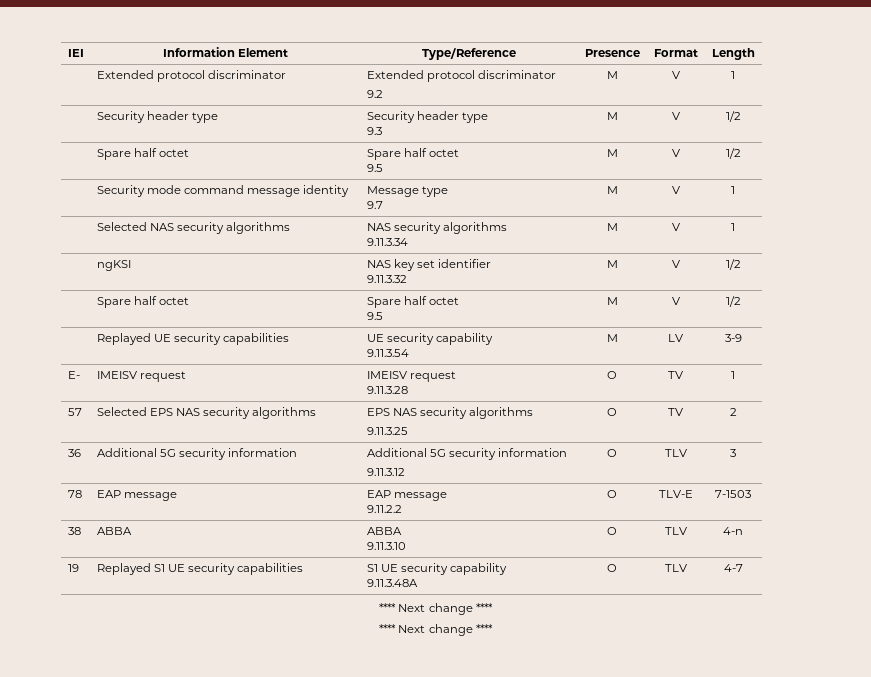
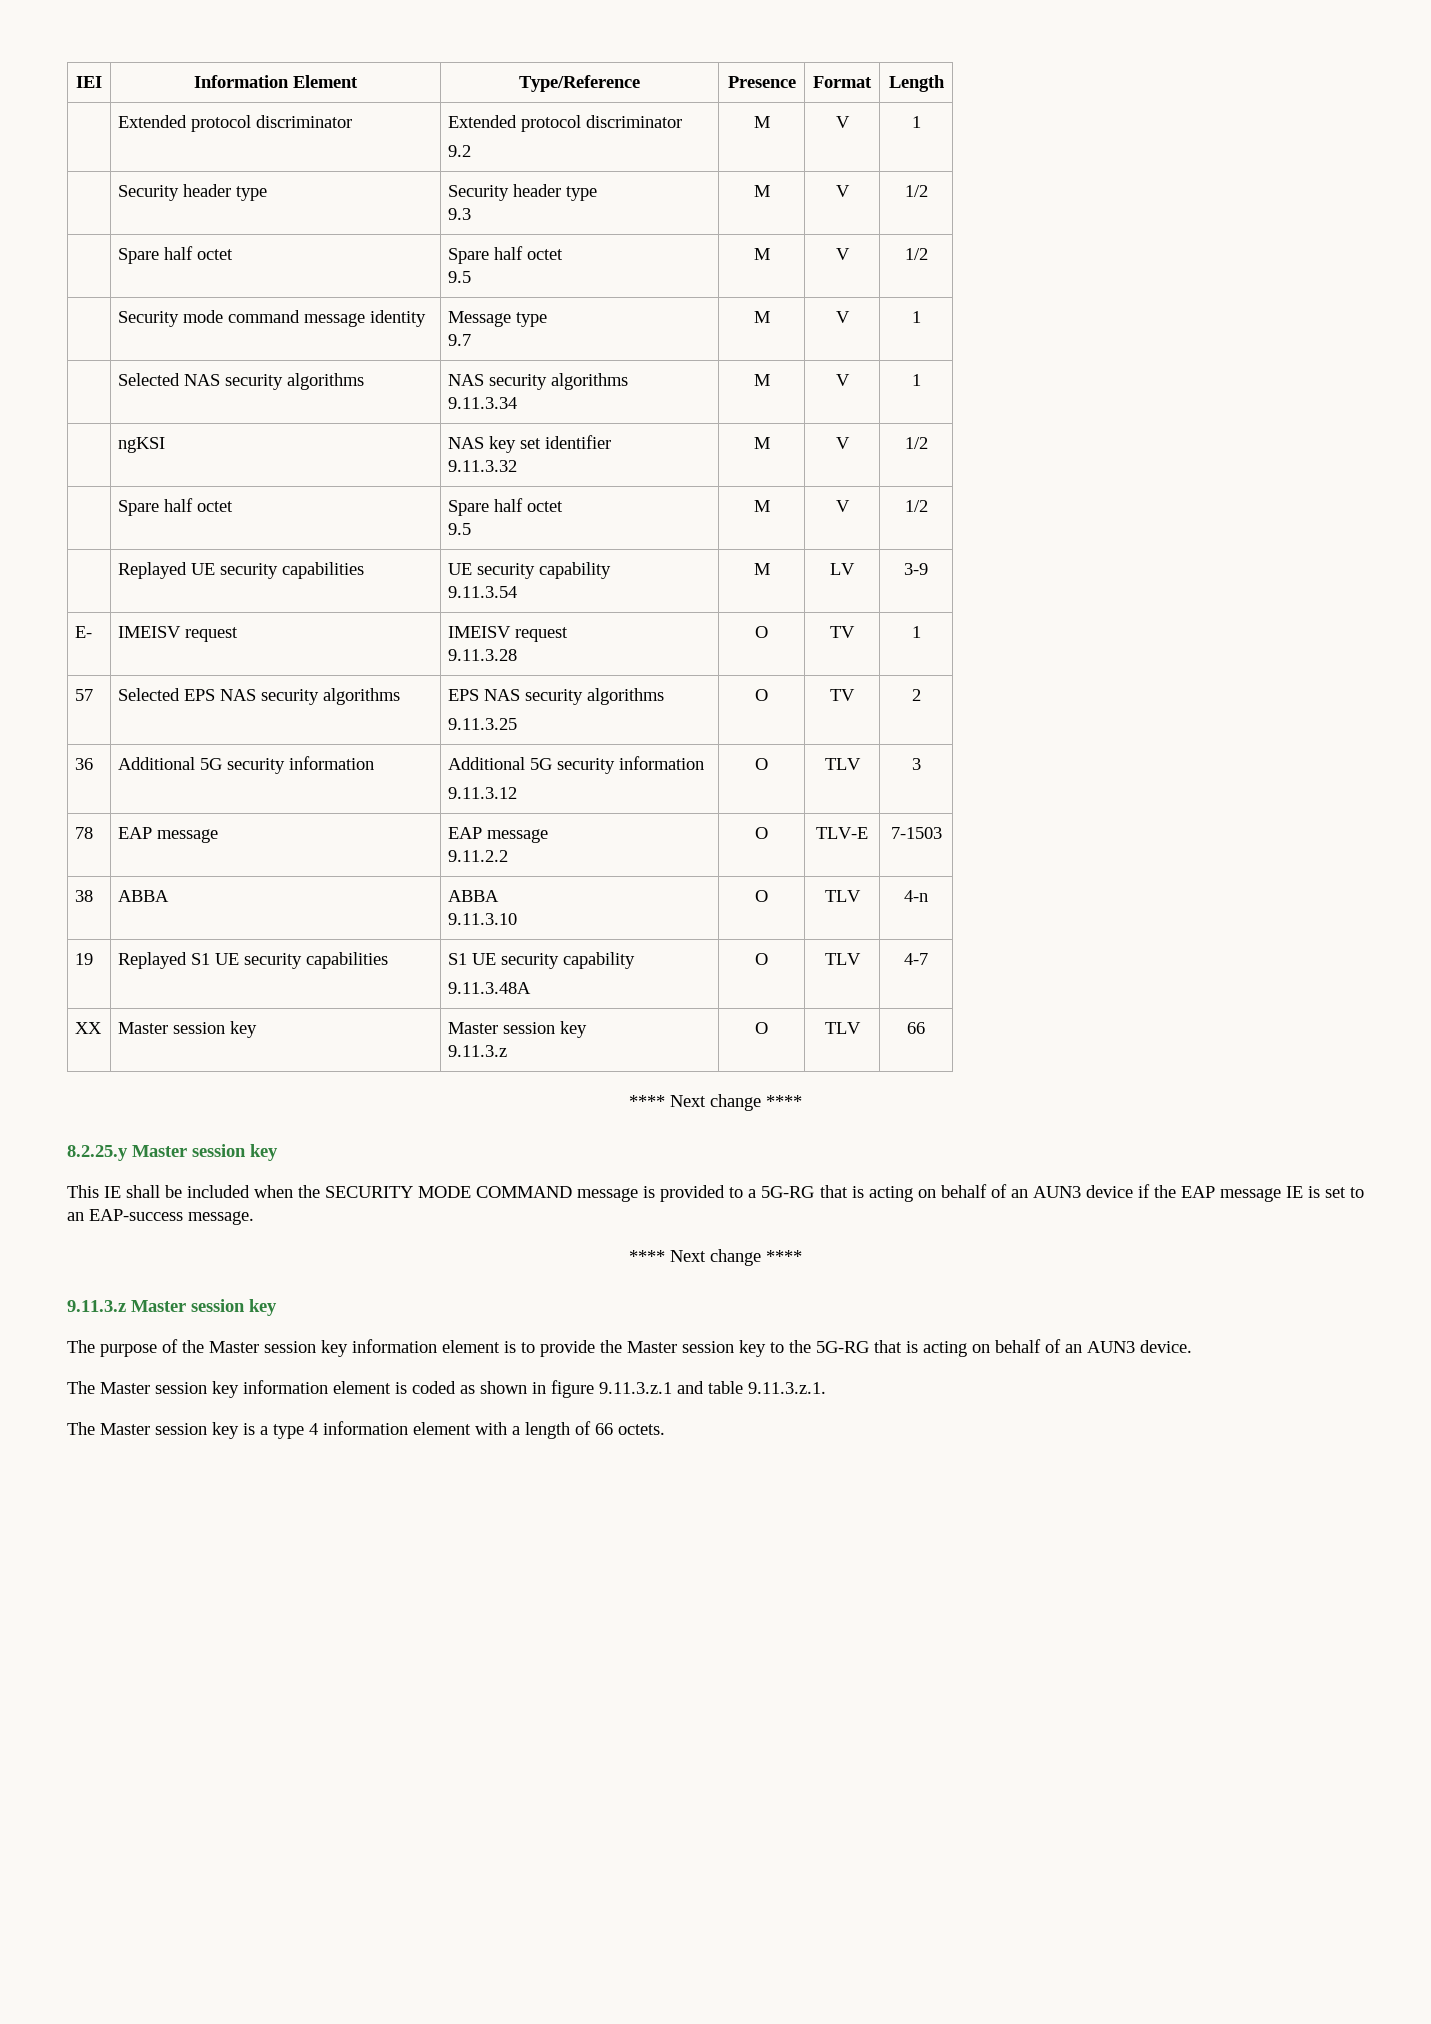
  19 | Replayed S1 UE security capabilities | S1 UE security capability
  9.11.3.48A | O | TLV | 4-7
+ XX | Master session key | Master session key
+ 9.11.3.z | O | TLV | 66
  **** Next change ****
+ 8.2.25.y Master session key
+ This IE shall be included when the SECURITY MODE COMMAND message is provided to a 5G-RG that is acting on behalf of an AUN3 device if the EAP message IE is set to an EAP-success message.
  **** Next change ****
+ 9.11.3.z Master session key
+ The purpose of the Master session key information element is to provide the Master session key to the 5G-RG that is acting on behalf of an AUN3 device.
+ The Master session key information element is coded as shown in figure 9.11.3.z.1 and table 9.11.3.z.1.
+ The Master session key is a type 4 information element with a length of 66 octets.

